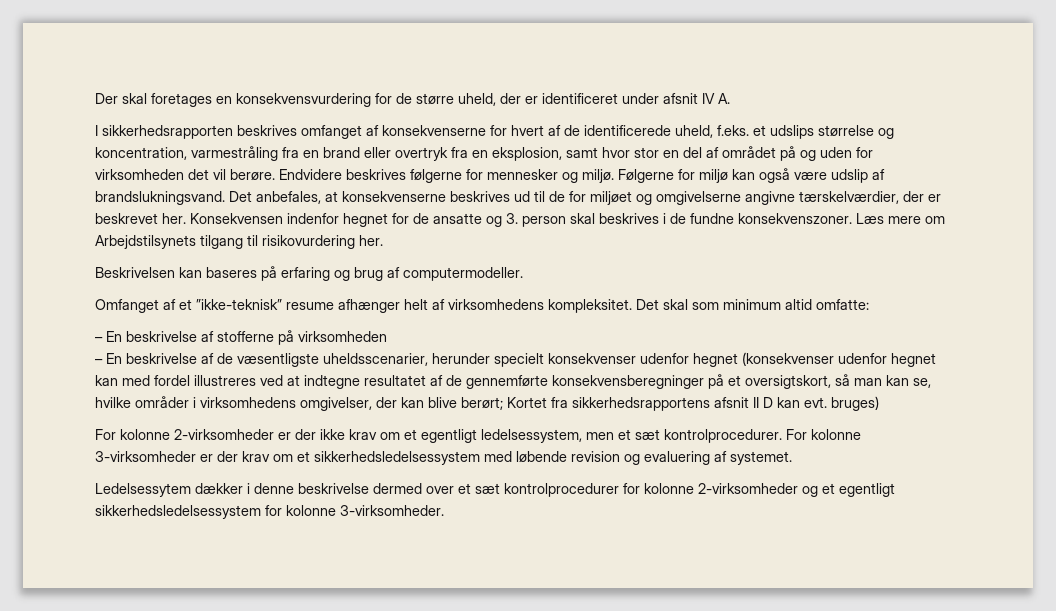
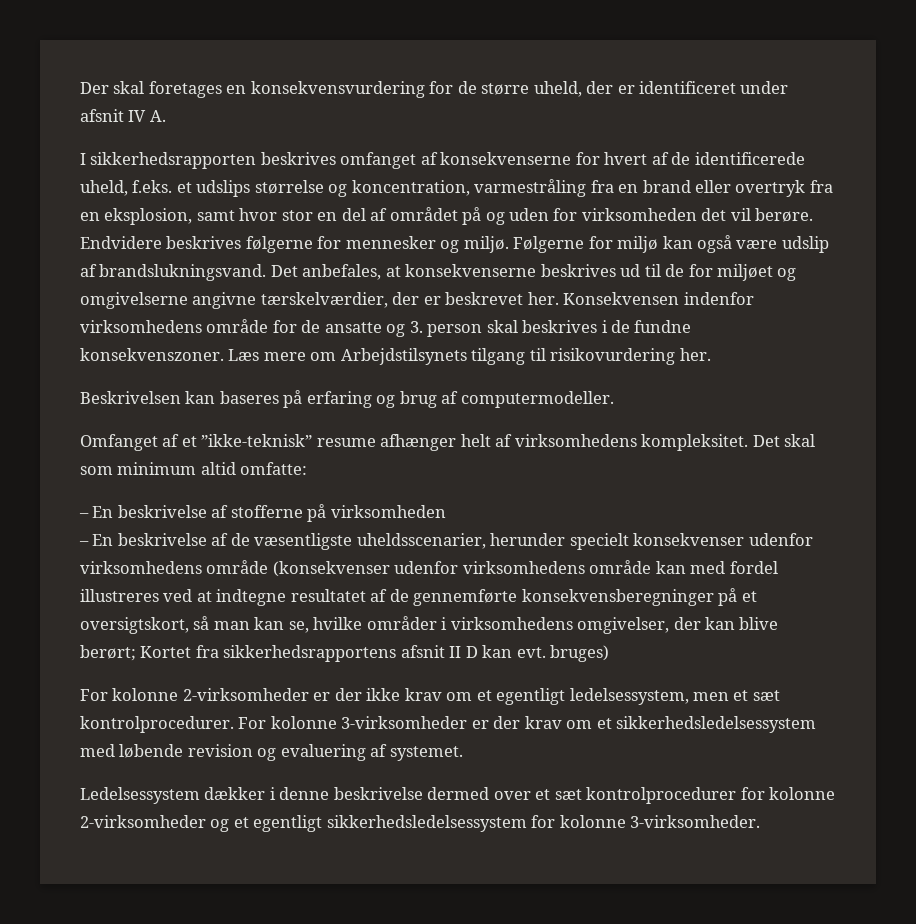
- Konsekvensen indenfor hegnet for de ansatte og 3. person skal beskrives i de fundne konsekvenszoner.
+ Konsekvensen indenfor virksomhedens område for de ansatte og 3. person skal beskrives i de fundne konsekvenszoner.
- – En beskrivelse af de væsentligste uheldsscenarier, herunder specielt konsekvenser udenfor hegnet (konsekvenser udenfor hegnet kan med fordel illustreres ved at indtegne resultatet af de gennemførte konsekvensberegninger på et oversigtskort, så man kan se, hvilke områder i virksomhedens omgivelser, der kan blive berørt; Kortet fra sikkerhedsrapportens afsnit II D kan evt. bruges)
+ – En beskrivelse af de væsentligste uheldsscenarier, herunder specielt konsekvenser udenfor virksomhedens område (konsekvenser udenfor virksomhedens område kan med fordel illustreres ved at indtegne resultatet af de gennemførte konsekvensberegninger på et oversigtskort, så man kan se, hvilke områder i virksomhedens omgivelser, der kan blive berørt; Kortet fra sikkerhedsrapportens afsnit II D kan evt. bruges)
- Ledelsessytem dækker i denne beskrivelse dermed over et sæt kontrolprocedurer for kolonne 2-virksomheder og et egentligt sikkerhedsledelsessystem for kolonne 3-virksomheder.
+ Ledelsessystem dækker i denne beskrivelse dermed over et sæt kontrolprocedurer for kolonne 2-virksomheder og et egentligt sikkerhedsledelsessystem for kolonne 3-virksomheder.

